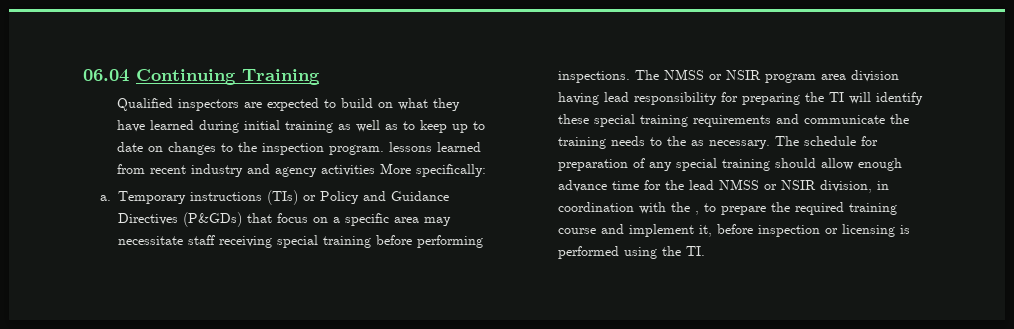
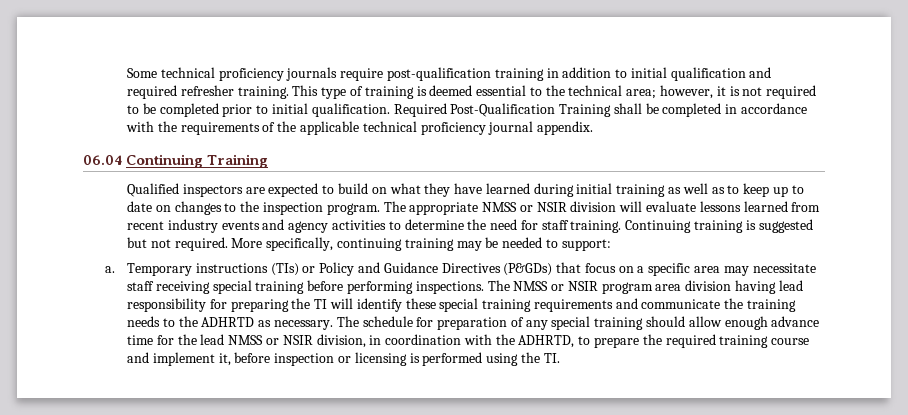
+ Some technical proficiency journals require post-qualification training in addition to initial qualification and required refresher training. This type of training is deemed essential to the technical area; however, it is not required to be completed prior to initial qualification. Required Post-Qualification Training shall be completed in accordance with the requirements of the applicable technical proficiency journal appendix.
- Qualified inspectors are expected to build on what they have learned during initial training as well as to keep up to date on changes to the inspection program. lessons learned from recent industry and agency activities More specifically:
+ Qualified inspectors are expected to build on what they have learned during initial training as well as to keep up to date on changes to the inspection program. The appropriate NMSS or NSIR division will evaluate lessons learned from recent industry events and agency activities to determine the need for staff training. Continuing training is suggested but not required. More specifically, continuing training may be needed to support:
- The NMSS or NSIR program area division having lead responsibility for preparing the TI will identify these special training requirements and communicate the training needs to the as necessary.
+ The NMSS or NSIR program area division having lead responsibility for preparing the TI will identify these special training requirements and communicate the training needs to the ADHRTD as necessary.
- The schedule for preparation of any special training should allow enough advance time for the lead NMSS or NSIR division, in coordination with the , to prepare the required training course and implement it, before inspection or licensing is performed using the TI.
+ The schedule for preparation of any special training should allow enough advance time for the lead NMSS or NSIR division, in coordination with the ADHRTD, to prepare the required training course and implement it, before inspection or licensing is performed using the TI.

